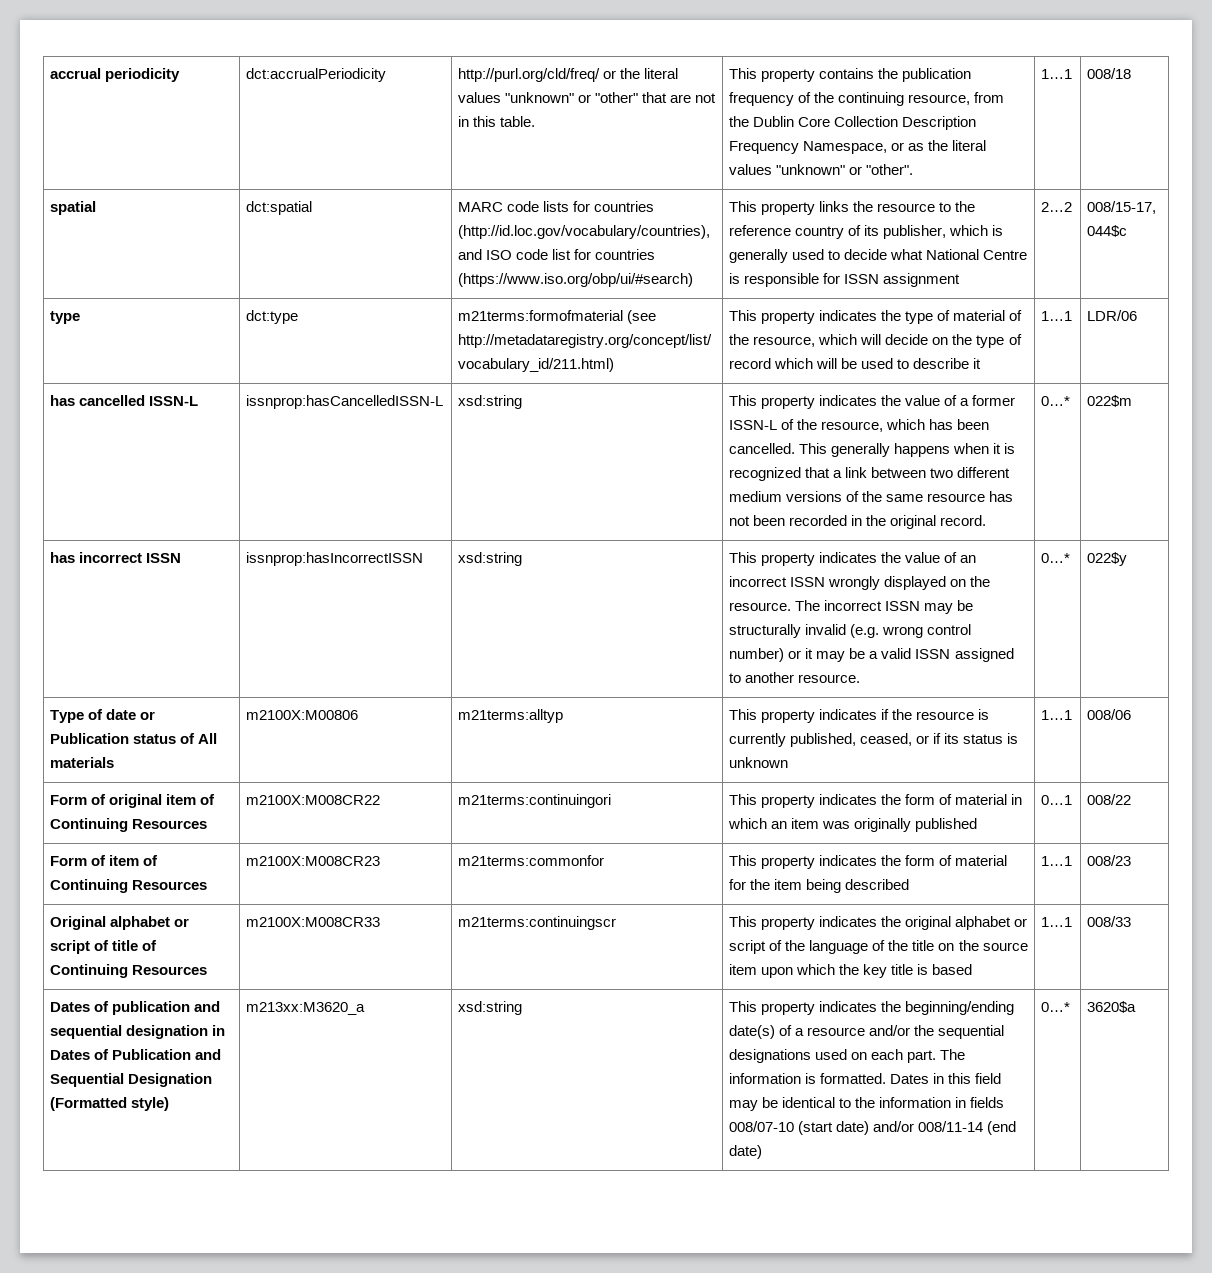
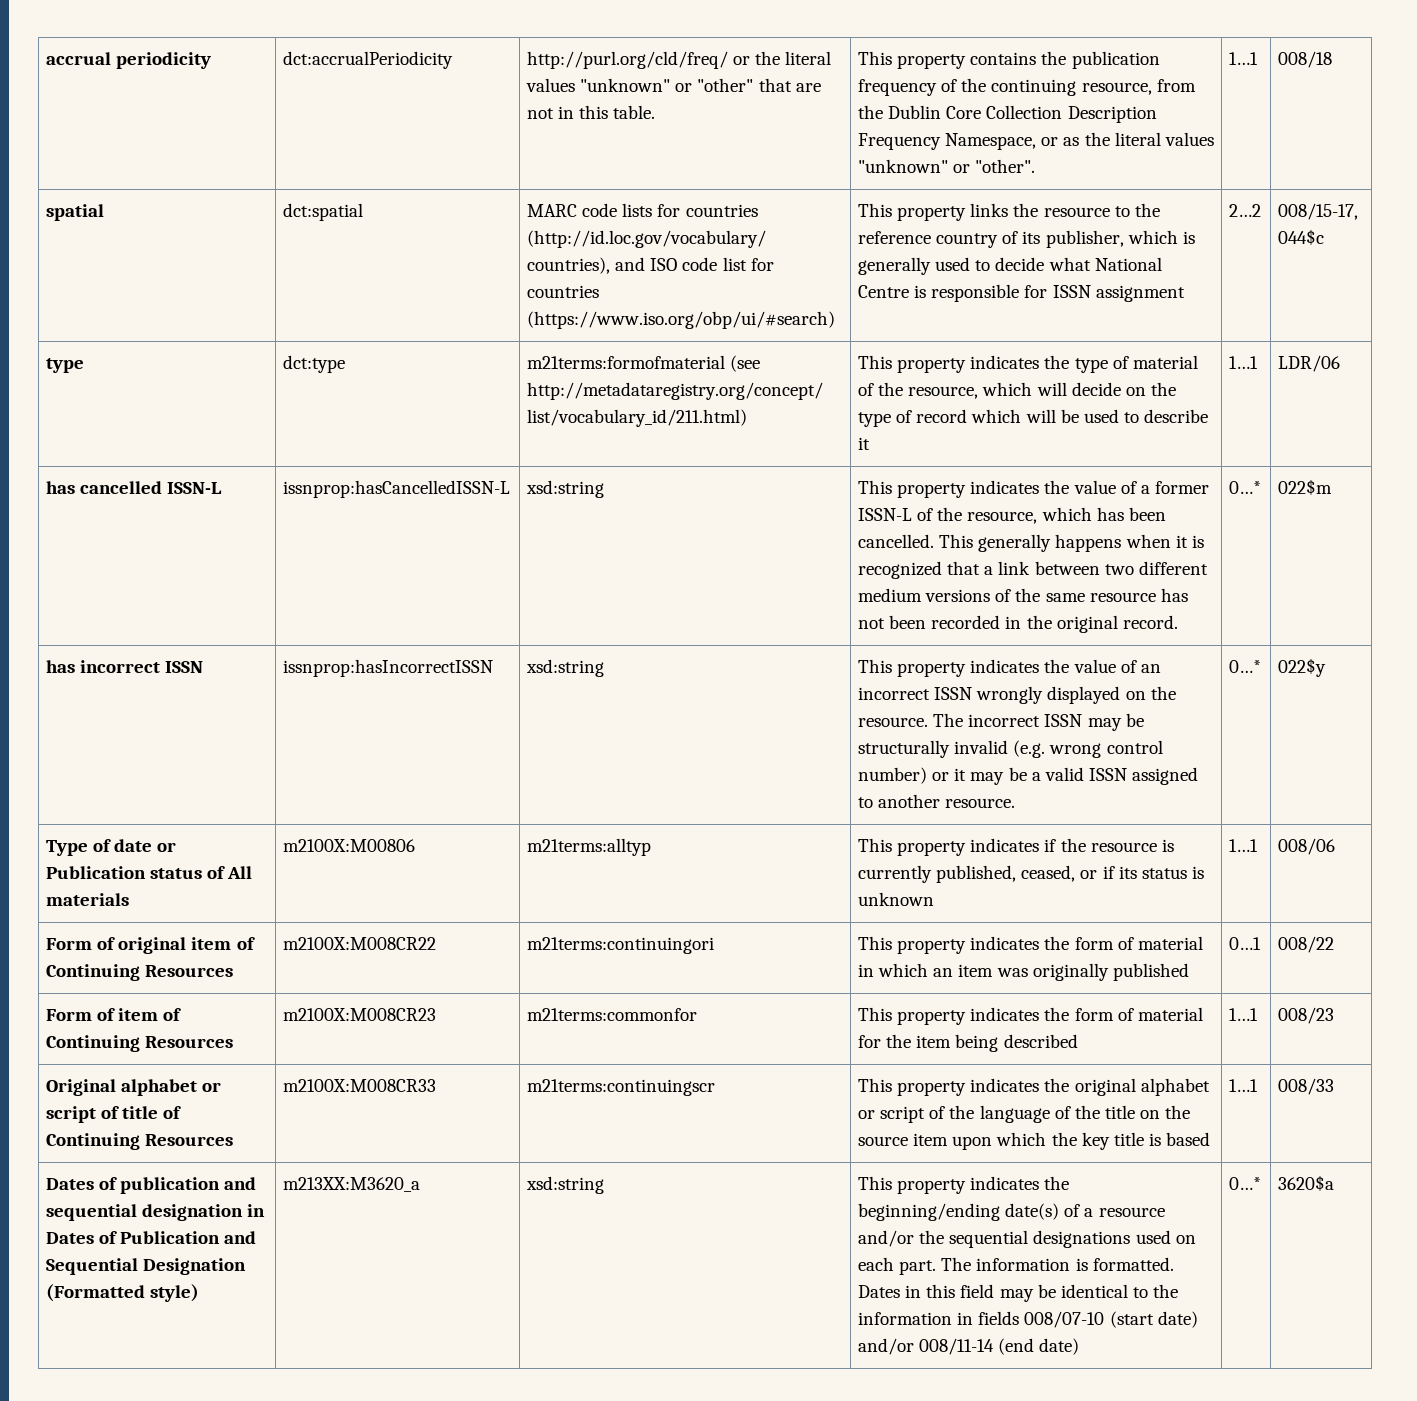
- m213xx:M3620_a
+ m213XX:M3620_a

